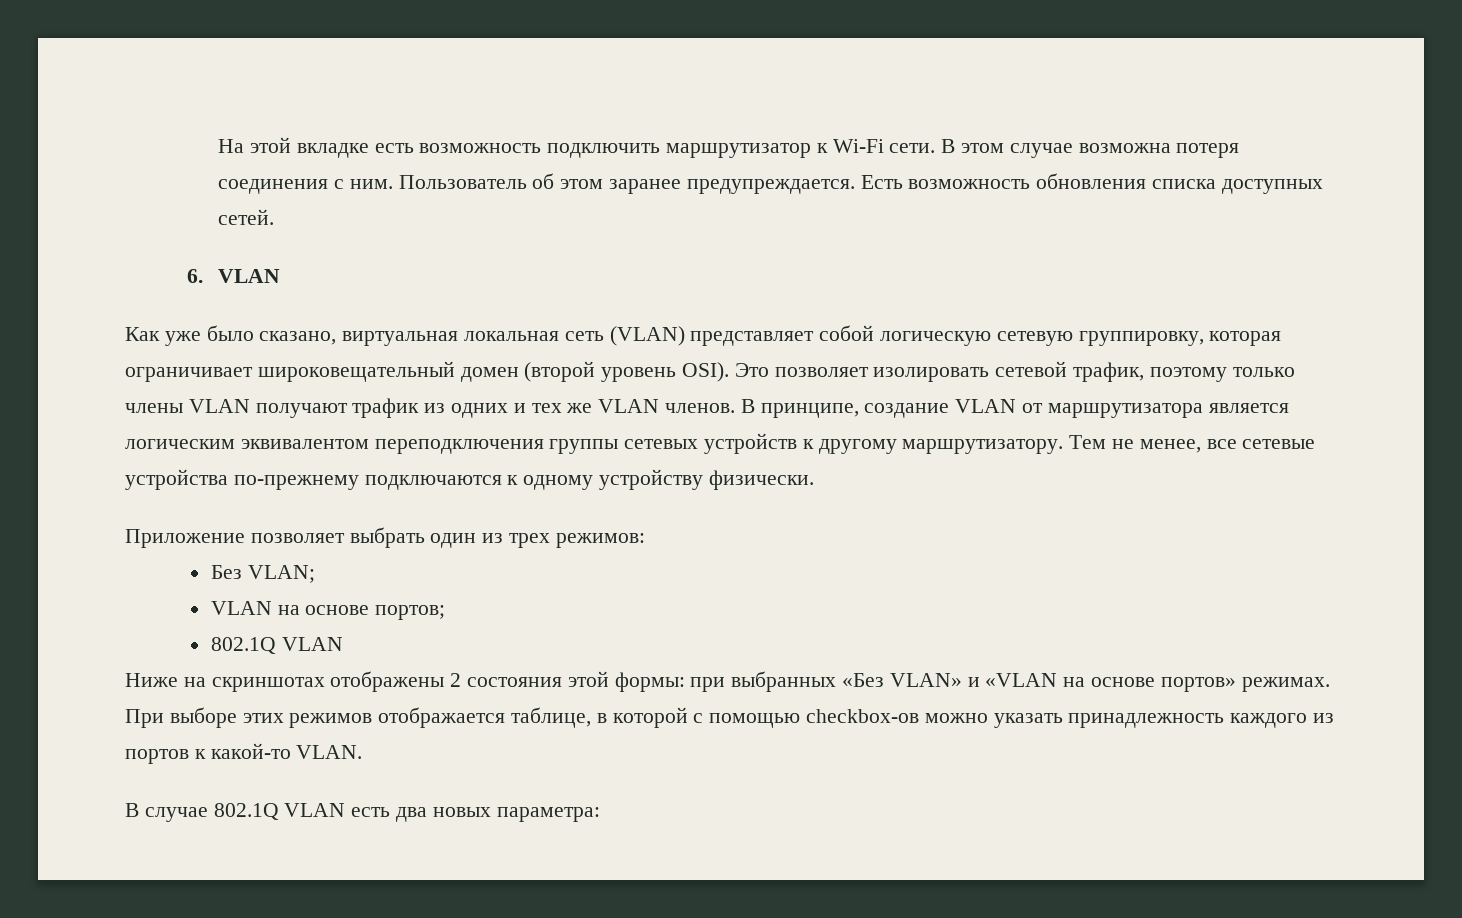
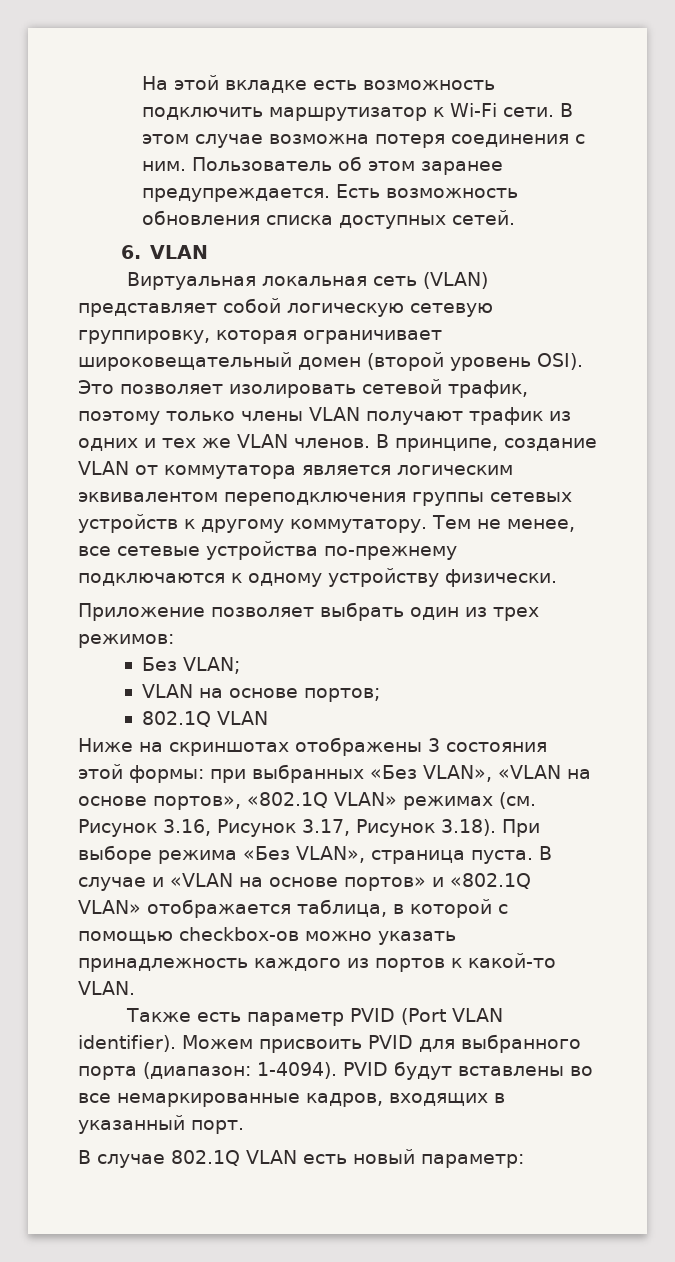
- Как уже было сказано, виртуальная локальная сеть (VLAN) представляет собой логическую сетевую группировку, которая ограничивает широковещательный домен (второй уровень OSI).
+ Виртуальная локальная сеть (VLAN) представляет собой логическую сетевую группировку, которая ограничивает широковещательный домен (второй уровень OSI).
- В принципе, создание VLAN от маршрутизатора является логическим эквивалентом переподключения группы сетевых устройств к другому маршрутизатору.
+ В принципе, создание VLAN от коммутатора является логическим эквивалентом переподключения группы сетевых устройств к другому коммутатору.
- Ниже на скриншотах отображены 2 состояния этой формы: при выбранных «Без VLAN» и «VLAN на основе портов» режимах. При выборе этих режимов отображается таблице, в которой с помощью checkbox-ов можно указать принадлежность каждого из портов к какой-то VLAN.
+ Ниже на скриншотах отображены 3 состояния этой формы: при выбранных «Без VLAN», «VLAN на основе портов», «802.1Q VLAN» режимах (см. Рисунок 3.16, Рисунок 3.17, Рисунок 3.18). При выборе режима «Без VLAN», страница пуста. В случае и «VLAN на основе портов» и «802.1Q VLAN» отображается таблица, в которой с помощью checkbox-ов можно указать принадлежность каждого из портов к какой-то VLAN.
+ Также есть параметр PVID (Port VLAN identifier). Можем присвоить PVID для выбранного порта (диапазон: 1-4094). PVID будут вставлены во все немаркированные кадров, входящих в указанный порт.
- В случае 802.1Q VLAN есть два новых параметра:
+ В случае 802.1Q VLAN есть новый параметр:

